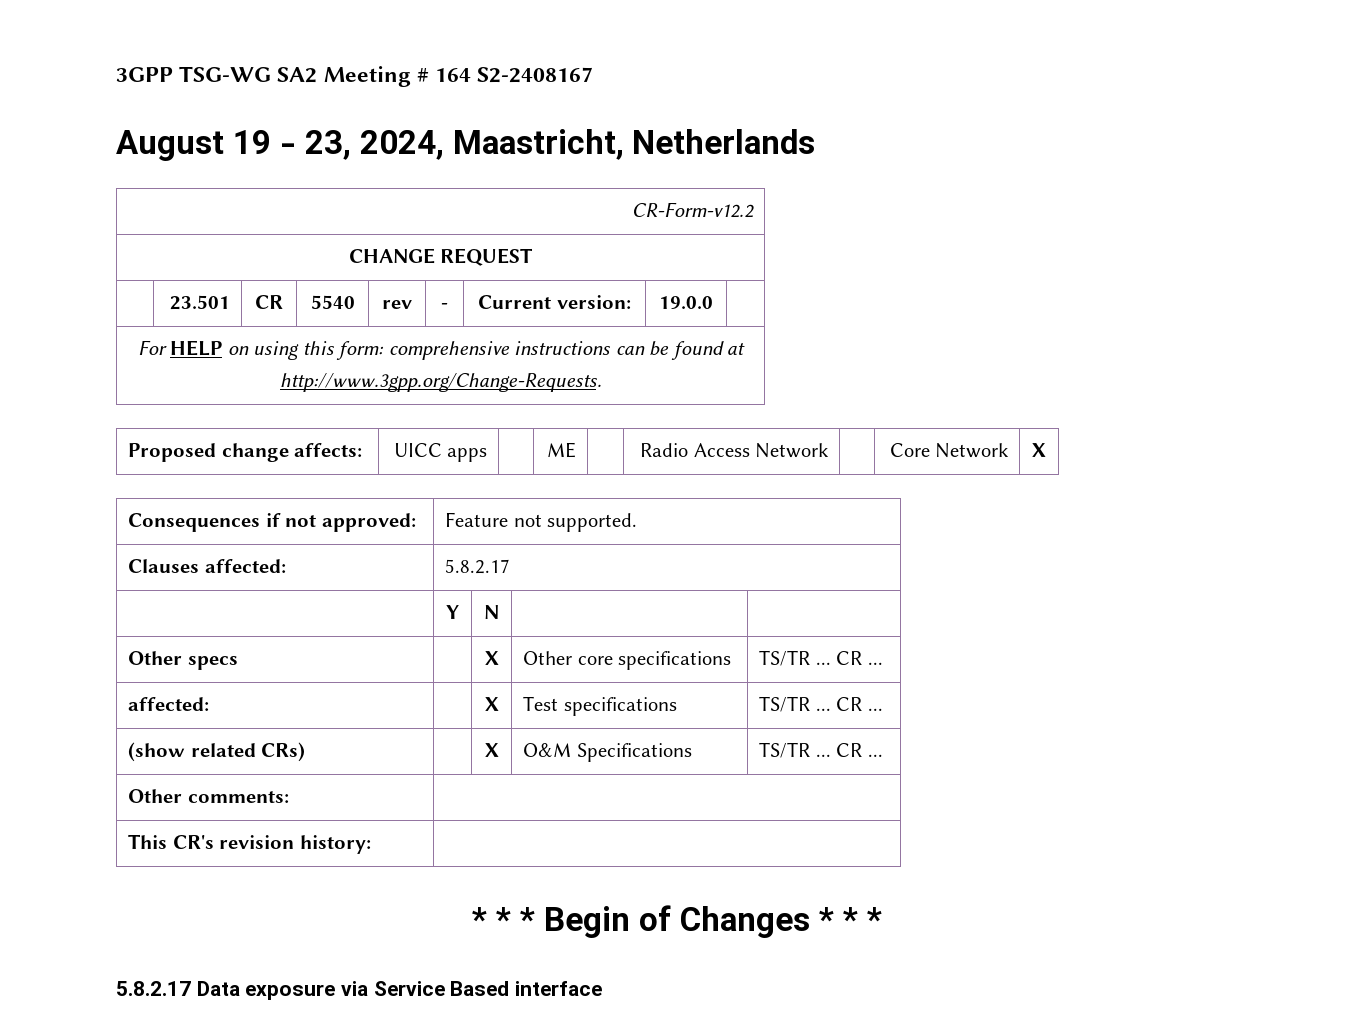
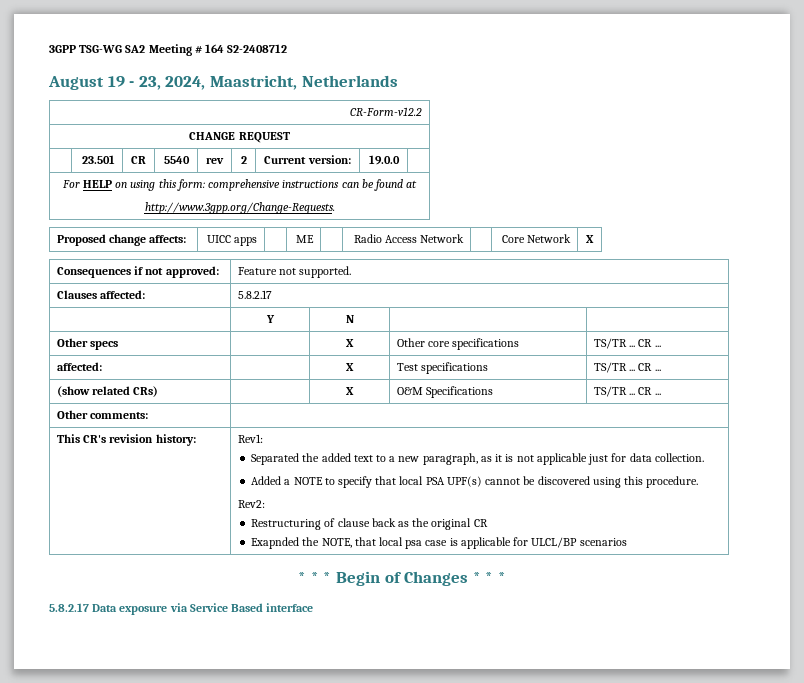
- 3GPP TSG-WG SA2 Meeting # 164 S2-2408167
+ 3GPP TSG-WG SA2 Meeting # 164 S2-2408712
- | 23.501 | CR | 5540 | rev | - | Current version: | 19.0.0 |
+ | 23.501 | CR | 5540 | rev | 2 | Current version: | 19.0.0 |
+ Rev1:
+ Separated the added text to a new paragraph, as it is not applicable just for data collection.
+ Added a NOTE to specify that local PSA UPF(s) cannot be discovered using this procedure.
+ Rev2:
+ Restructuring of clause back as the original CR
+ Exapnded the NOTE, that local psa case is applicable for ULCL/BP scenarios

